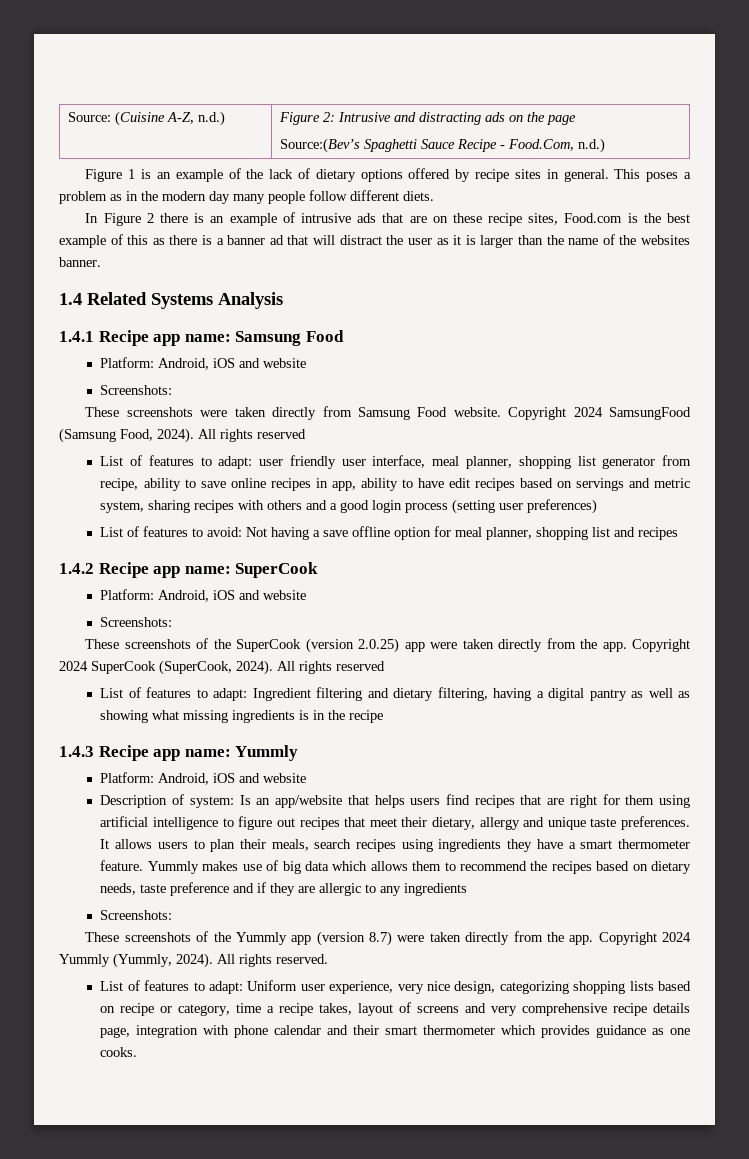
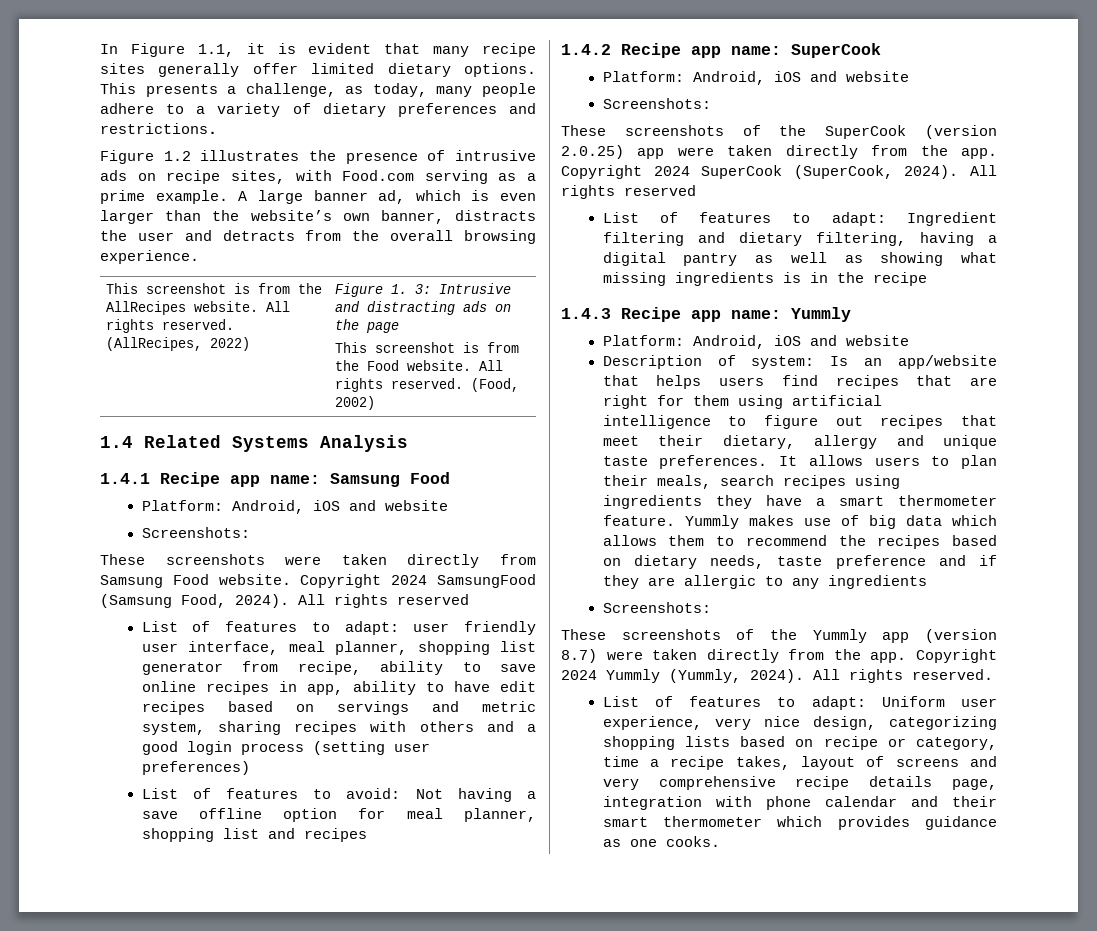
- Source: (Cuisine A-Z, n.d.) | Figure 2: Intrusive and distracting ads on the page
- Source:(Bev’s Spaghetti Sauce Recipe - Food.Com, n.d.)
- Figure 1 is an example of the lack of dietary options offered by recipe sites in general. This poses a problem as in the modern day many people follow different diets.
- In Figure 2 there is an example of intrusive ads that are on these recipe sites, Food.com is the best example of this as there is a banner ad that will distract the user as it is larger than the name of the websites banner.
+ In Figure 1.1, it is evident that many recipe sites generally offer limited dietary options. This presents a challenge, as today, many people adhere to a variety of dietary preferences and restrictions.
+ Figure 1.2 illustrates the presence of intrusive ads on recipe sites, with Food.com serving as a prime example. A large banner ad, which is even larger than the website’s own banner, distracts the user and detracts from the overall browsing experience.
+ This screenshot is from the AllRecipes website. All rights reserved. (AllRecipes, 2022) | Figure 1. 3: Intrusive and distracting ads on the page
+ This screenshot is from the Food website. All rights reserved. (Food, 2002)

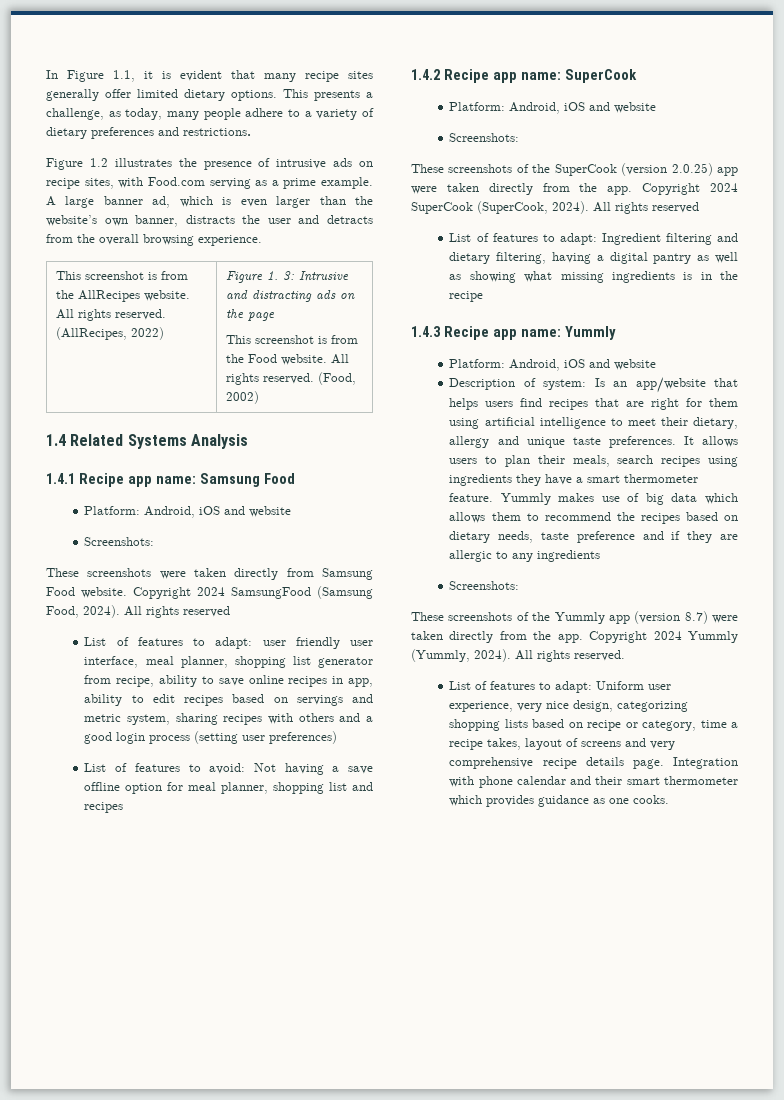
- List of features to adapt: user friendly user interface, meal planner, shopping list generator from recipe, ability to save online recipes in app, ability to have edit recipes based on servings and metric system, sharing recipes with others and a good login process (setting user preferences)
+ List of features to adapt: user friendly user interface, meal planner, shopping list generator from recipe, ability to save online recipes in app, ability to edit recipes based on servings and metric system, sharing recipes with others and a good login process (setting user preferences)
- Description of system: Is an app/website that helps users find recipes that are right for them using artificial intelligence to figure out recipes that meet their dietary, allergy and unique taste preferences.
+ Description of system: Is an app/website that helps users find recipes that are right for them using artificial intelligence to meet their dietary, allergy and unique taste preferences.
- List of features to adapt: Uniform user experience, very nice design, categorizing shopping lists based on recipe or category, time a recipe takes, layout of screens and very comprehensive recipe details page, integration with phone calendar and their smart thermometer which provides guidance as one cooks.
+ List of features to adapt: Uniform user experience, very nice design, categorizing shopping lists based on recipe or category, time a recipe takes, layout of screens and very comprehensive recipe details page. Integration with phone calendar and their smart thermometer which provides guidance as one cooks.

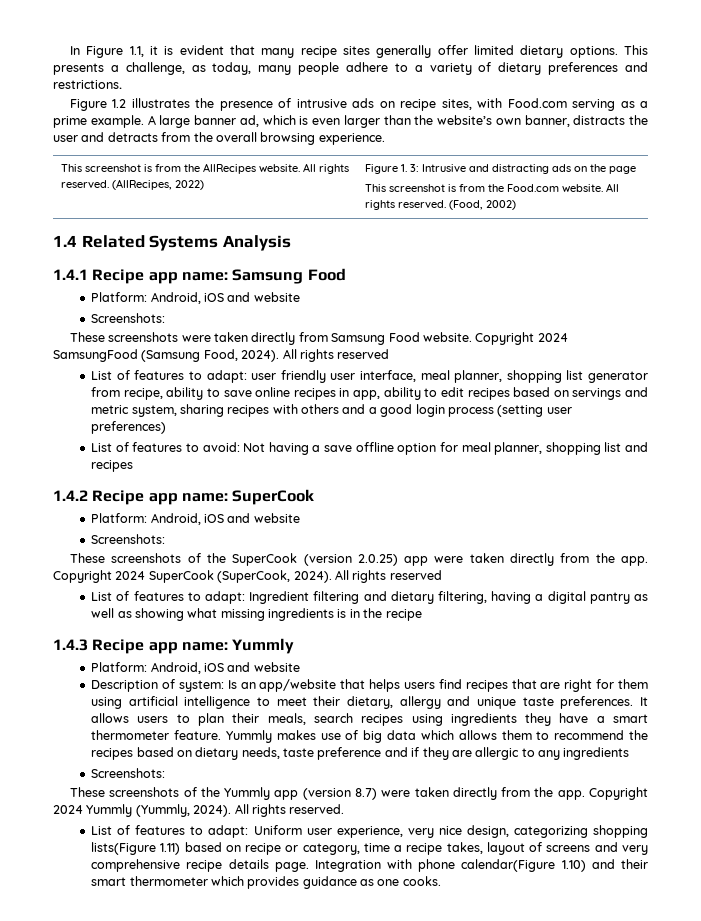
  This screenshot is from the AllRecipes website. All rights reserved. (AllRecipes, 2022) | Figure 1. 3: Intrusive and distracting ads on the page
- This screenshot is from the Food website. All rights reserved. (Food, 2002)
+ This screenshot is from the Food.com website. All rights reserved. (Food, 2002)
- List of features to adapt: Uniform user experience, very nice design, categorizing shopping lists based on recipe or category, time a recipe takes, layout of screens and very comprehensive recipe details page.
+ List of features to adapt: Uniform user experience, very nice design, categorizing shopping lists(Figure 1.11) based on recipe or category, time a recipe takes, layout of screens and very comprehensive recipe details page.
- Integration with phone calendar and their smart thermometer which provides guidance as one cooks.
+ Integration with phone calendar(Figure 1.10) and their smart thermometer which provides guidance as one cooks.

